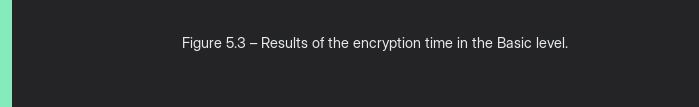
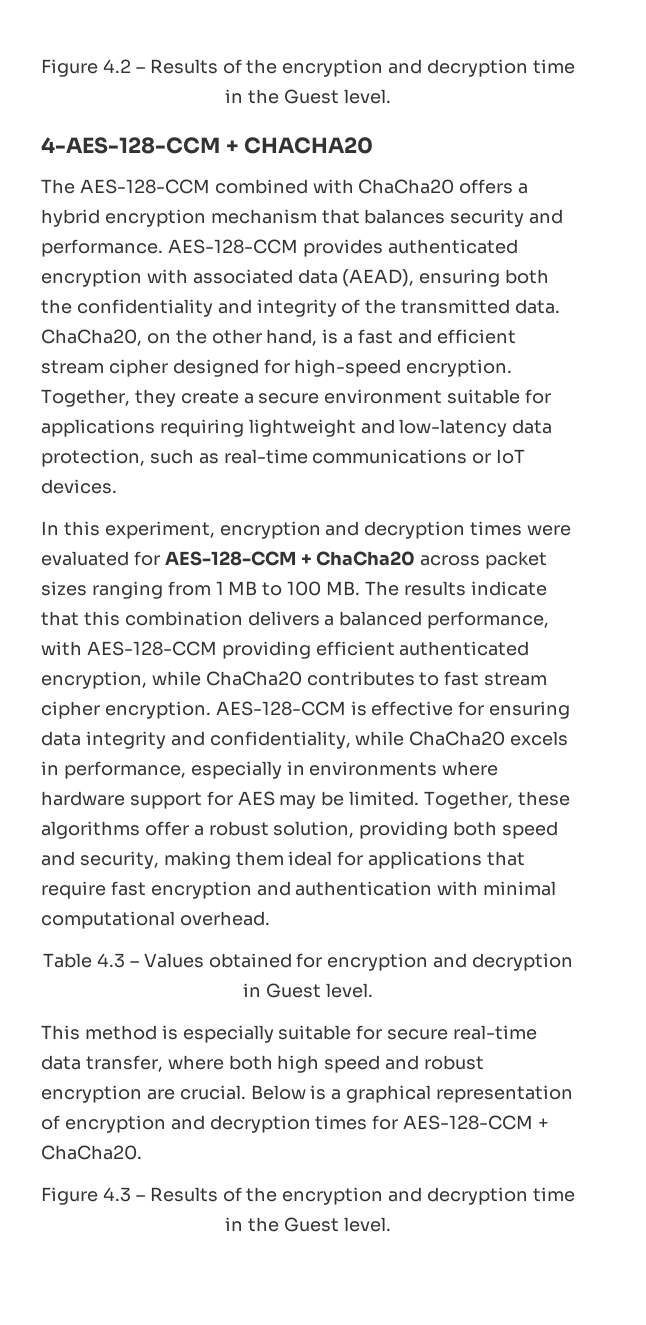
- Figure 5.3 – Results of the encryption time in the Basic level.
+ Figure 4.2 – Results of the encryption and decryption time in the Guest level.
+ 4-AES-128-CCM + CHACHA20
+ The AES-128-CCM combined with ChaCha20 offers a hybrid encryption mechanism that balances security and performance. AES-128-CCM provides authenticated encryption with associated data (AEAD), ensuring both the confidentiality and integrity of the transmitted data. ChaCha20, on the other hand, is a fast and efficient stream cipher designed for high-speed encryption. Together, they create a secure environment suitable for applications requiring lightweight and low-latency data protection, such as real-time communications or IoT devices.
+ In this experiment, encryption and decryption times were evaluated for AES-128-CCM + ChaCha20 across packet sizes ranging from 1 MB to 100 MB. The results indicate that this combination delivers a balanced performance, with AES-128-CCM providing efficient authenticated encryption, while ChaCha20 contributes to fast stream cipher encryption. AES-128-CCM is effective for ensuring data integrity and confidentiality, while ChaCha20 excels in performance, especially in environments where hardware support for AES may be limited. Together, these algorithms offer a robust solution, providing both speed and security, making them ideal for applications that require fast encryption and authentication with minimal computational overhead.
+ Table 4.3 – Values obtained for encryption and decryption in Guest level.
+ This method is especially suitable for secure real-time data transfer, where both high speed and robust encryption are crucial. Below is a graphical representation of encryption and decryption times for AES-128-CCM + ChaCha20.
+ Figure 4.3 – Results of the encryption and decryption time in the Guest level.

